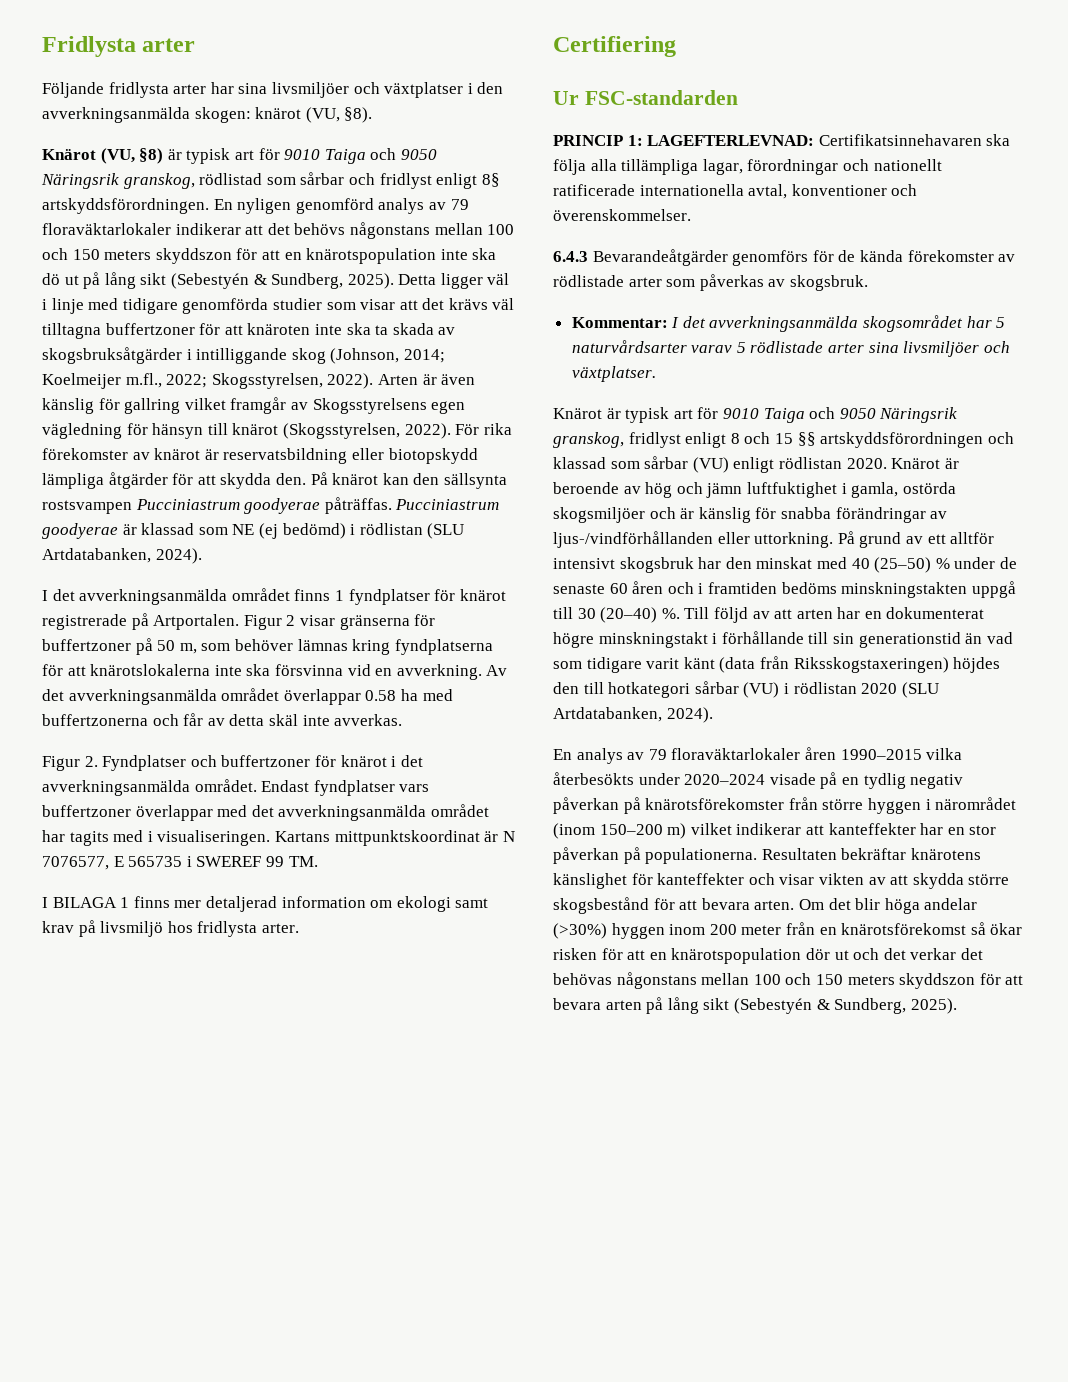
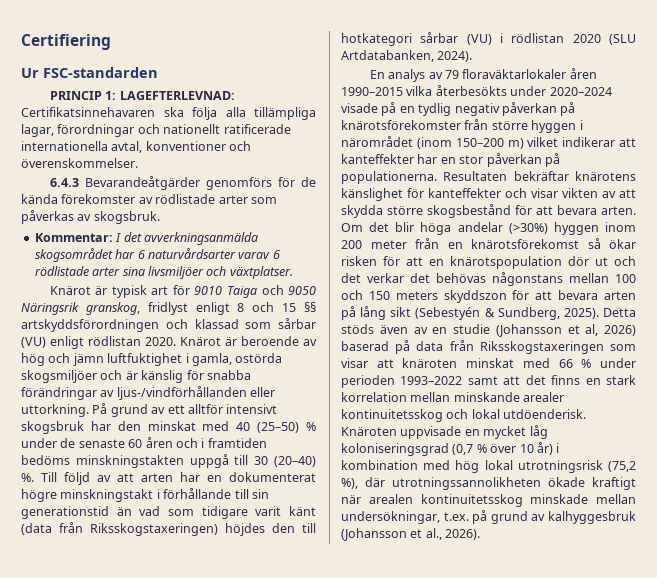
- Fridlysta arter
- Följande fridlysta arter har sina livsmiljöer och växtplatser i den avverkningsanmälda skogen: knärot (VU, §8).
- Knärot (VU, §8) är typisk art för 9010 Taiga och 9050 Näringsrik granskog, rödlistad som sårbar och fridlyst enligt 8§ artskyddsförordningen. En nyligen genomförd analys av 79 floraväktarlokaler indikerar att det behövs någonstans mellan 100 och 150 meters skyddszon för att en knärotspopulation inte ska dö ut på lång sikt (Sebestyén & Sundberg, 2025). Detta ligger väl i linje med tidigare genomförda studier som visar att det krävs väl tilltagna buffertzoner för att knäroten inte ska ta skada av skogsbruksåtgärder i intilliggande skog (Johnson, 2014; Koelmeijer m.fl., 2022; Skogsstyrelsen, 2022). Arten är även känslig för gallring vilket framgår av Skogsstyrelsens egen vägledning för hänsyn till knärot (Skogsstyrelsen, 2022). För rika förekomster av knärot är reservatsbildning eller biotopskydd lämpliga åtgärder för att skydda den. På knärot kan den sällsynta rostsvampen Pucciniastrum goodyerae påträffas. Pucciniastrum goodyerae är klassad som NE (ej bedömd) i rödlistan (SLU Artdatabanken, 2024).
- I det avverkningsanmälda området finns 1 fyndplatser för knärot registrerade på Artportalen. Figur 2 visar gränserna för buffertzoner på 50 m, som behöver lämnas kring fyndplatserna för att knärotslokalerna inte ska försvinna vid en avverkning. Av det avverkningsanmälda området överlappar 0.58 ha med buffertzonerna och får av detta skäl inte avverkas.
- Figur 2. Fyndplatser och buffertzoner för knärot i det avverkningsanmälda området. Endast fyndplatser vars buffertzoner överlappar med det avverkningsanmälda området har tagits med i visualiseringen. Kartans mittpunktskoordinat är N 7076577, E 565735 i SWEREF 99 TM.
- I BILAGA 1 finns mer detaljerad information om ekologi samt krav på livsmiljö hos fridlysta arter.
- Kommentar: I det avverkningsanmälda skogsområdet har 5 naturvårdsarter varav 5 rödlistade arter sina livsmiljöer och växtplatser.
+ Kommentar: I det avverkningsanmälda skogsområdet har 6 naturvårdsarter varav 6 rödlistade arter sina livsmiljöer och växtplatser.
+ Detta stöds även av en studie (Johansson et al, 2026) baserad på data från Riksskogstaxeringen som visar att knäroten minskat med 66 % under perioden 1993–2022 samt att det finns en stark korrelation mellan minskande arealer kontinuitetsskog och lokal utdöenderisk. Knäroten uppvisade en mycket låg koloniseringsgrad (0,7 % över 10 år) i kombination med hög lokal utrotningsrisk (75,2 %), där utrotningssannolikheten ökade kraftigt när arealen kontinuitetsskog minskade mellan undersökningar, t.ex. på grund av kalhyggesbruk (Johansson et al., 2026).

